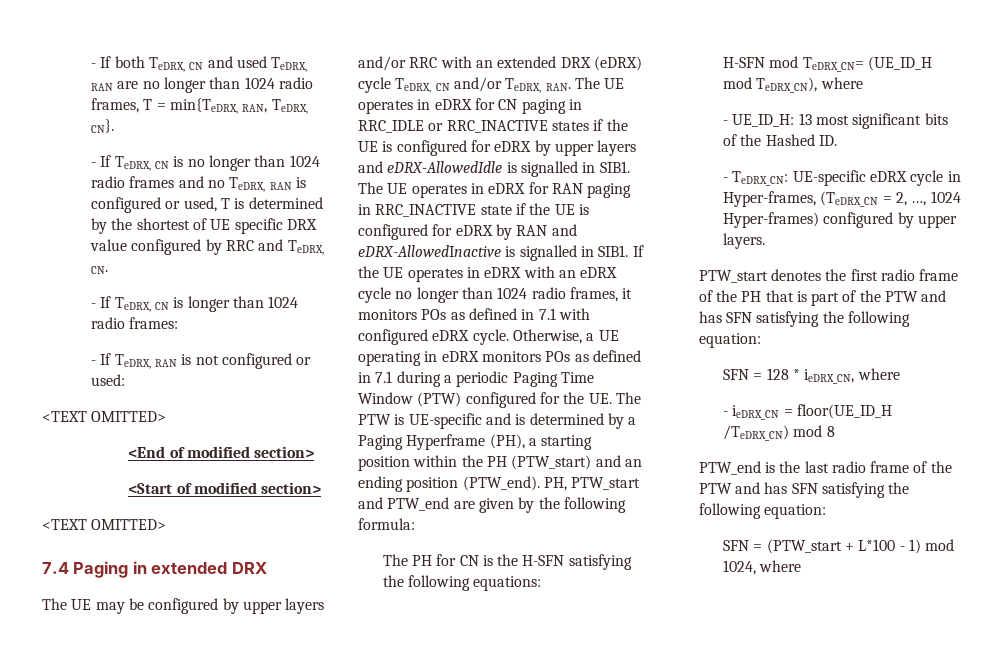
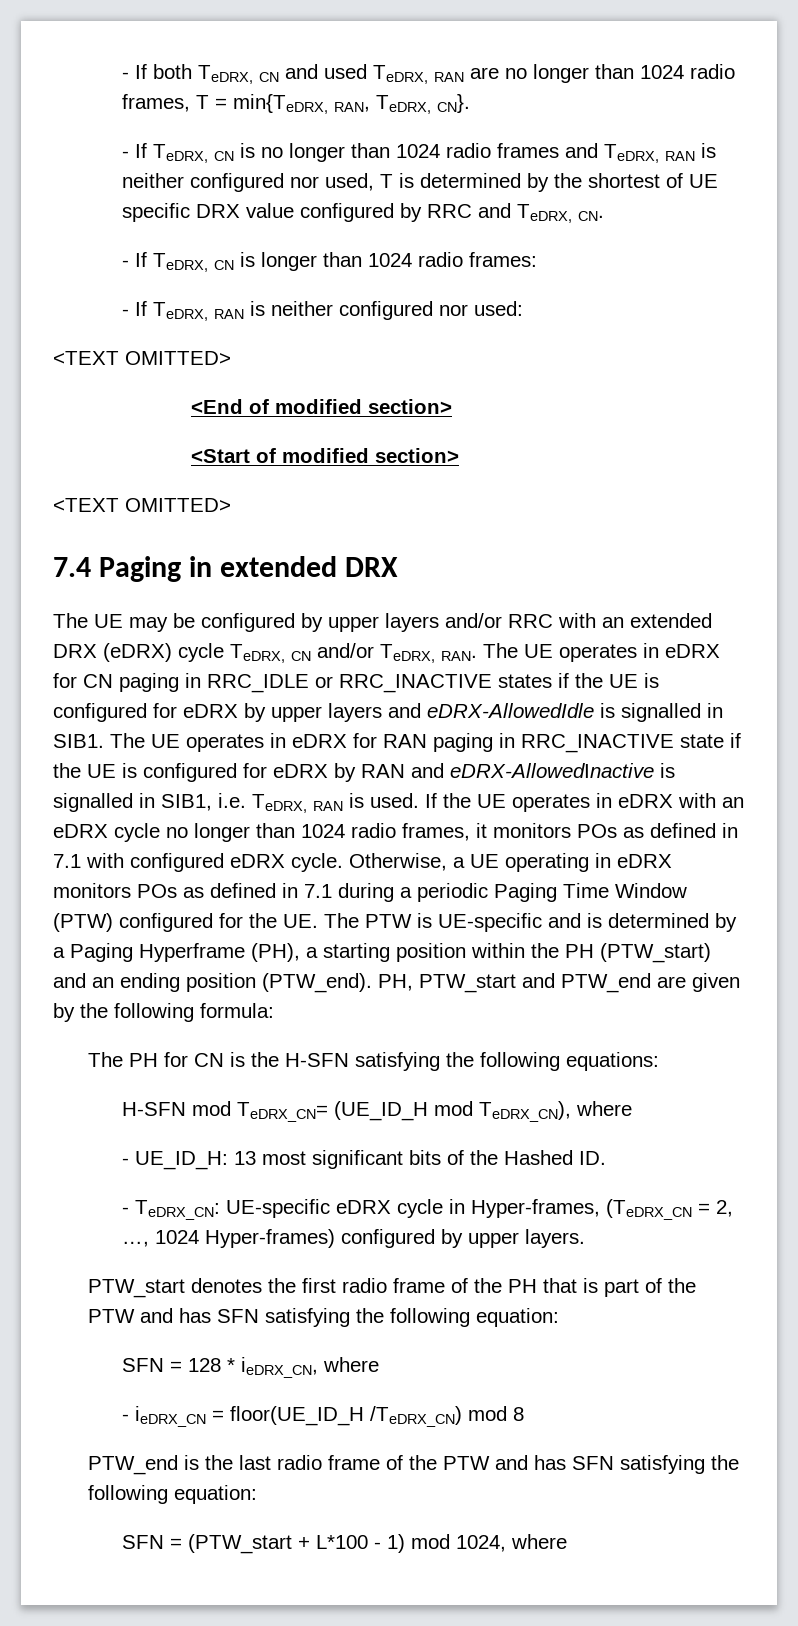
- - If TeDRX, CN is no longer than 1024 radio frames and no TeDRX, RAN is configured or used, T is determined by the shortest of UE specific DRX value configured by RRC and TeDRX, CN.
+ - If TeDRX, CN is no longer than 1024 radio frames and TeDRX, RAN is neither configured nor used, T is determined by the shortest of UE specific DRX value configured by RRC and TeDRX, CN.
- - If TeDRX, RAN is not configured or used:
+ - If TeDRX, RAN is neither configured nor used:
- The UE operates in eDRX for RAN paging in RRC_INACTIVE state if the UE is configured for eDRX by RAN and eDRX-AllowedInactive is signalled in SIB1.
+ The UE operates in eDRX for RAN paging in RRC_INACTIVE state if the UE is configured for eDRX by RAN and eDRX-AllowedInactive is signalled in SIB1, i.e. TeDRX, RAN is used.

